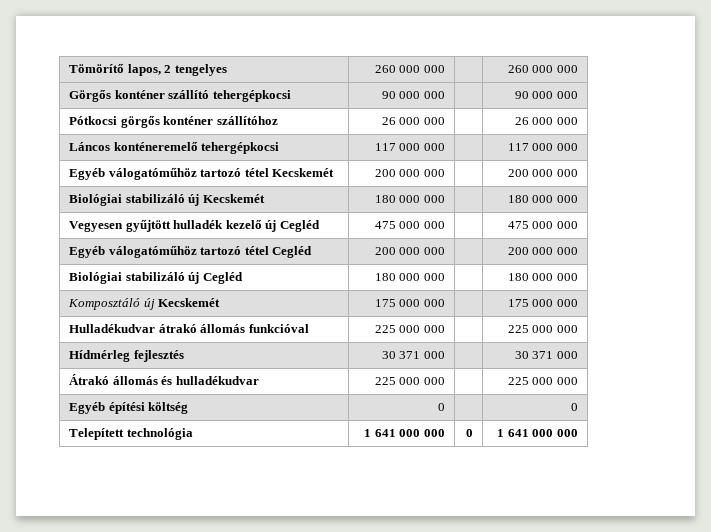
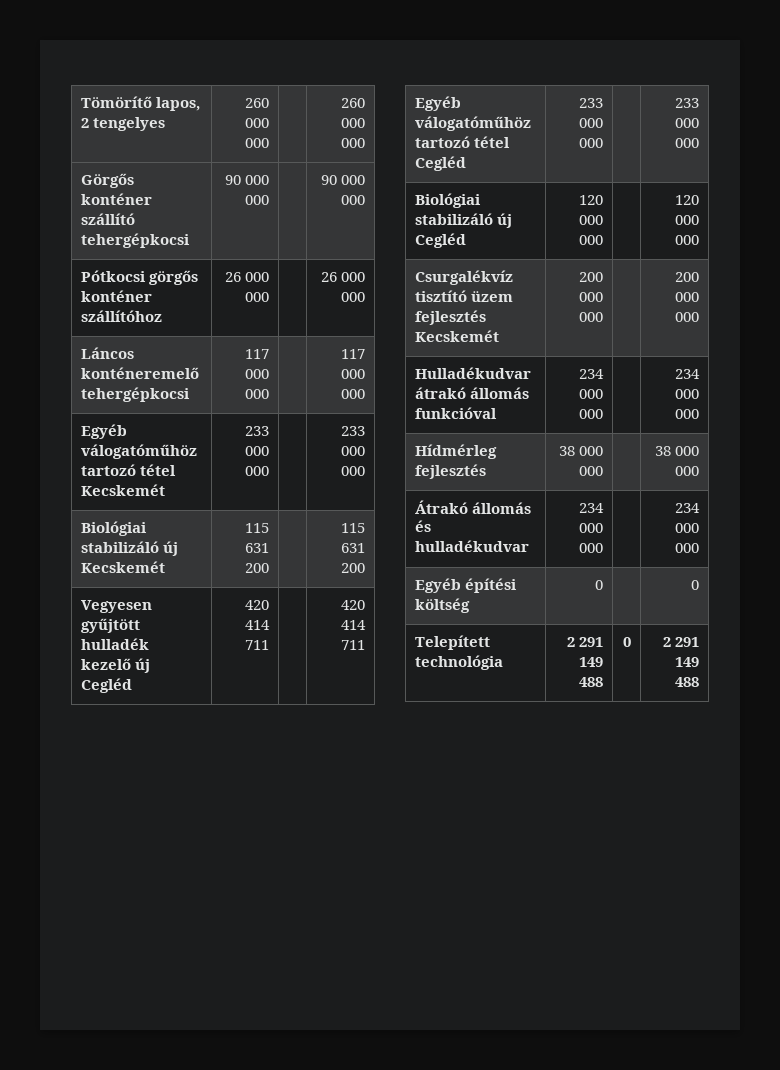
- Egyéb válogatóműhöz tartozó tétel Kecskemét | 200 000 000 | | 200 000 000
+ Egyéb válogatóműhöz tartozó tétel Kecskemét | 233 000 000 | | 233 000 000
- Biológiai stabilizáló új Kecskemét | 180 000 000 | | 180 000 000
+ Biológiai stabilizáló új Kecskemét | 115 631 200 | | 115 631 200
- Vegyesen gyűjtött hulladék kezelő új Cegléd | 475 000 000 | | 475 000 000
+ Vegyesen gyűjtött hulladék kezelő új Cegléd | 420 414 711 | | 420 414 711
- Egyéb válogatóműhöz tartozó tétel Cegléd | 200 000 000 | | 200 000 000
- Biológiai stabilizáló új Cegléd | 180 000 000 | | 180 000 000
- Komposztáló új Kecskemét | 175 000 000 | | 175 000 000
+ Egyéb válogatóműhöz tartozó tétel Cegléd | 233 000 000 | | 233 000 000
+ Biológiai stabilizáló új Cegléd | 120 000 000 | | 120 000 000
+ Csurgalékvíz tisztító üzem fejlesztés Kecskemét | 200 000 000 | | 200 000 000
- Hulladékudvar átrakó állomás funkcióval | 225 000 000 | | 225 000 000
+ Hulladékudvar átrakó állomás funkcióval | 234 000 000 | | 234 000 000
- Hídmérleg fejlesztés | 30 371 000 | | 30 371 000
+ Hídmérleg fejlesztés | 38 000 000 | | 38 000 000
- Átrakó állomás és hulladékudvar | 225 000 000 | | 225 000 000
+ Átrakó állomás és hulladékudvar | 234 000 000 | | 234 000 000
- Telepített technológia | 1 641 000 000 | 0 | 1 641 000 000
+ Telepített technológia | 2 291 149 488 | 0 | 2 291 149 488

